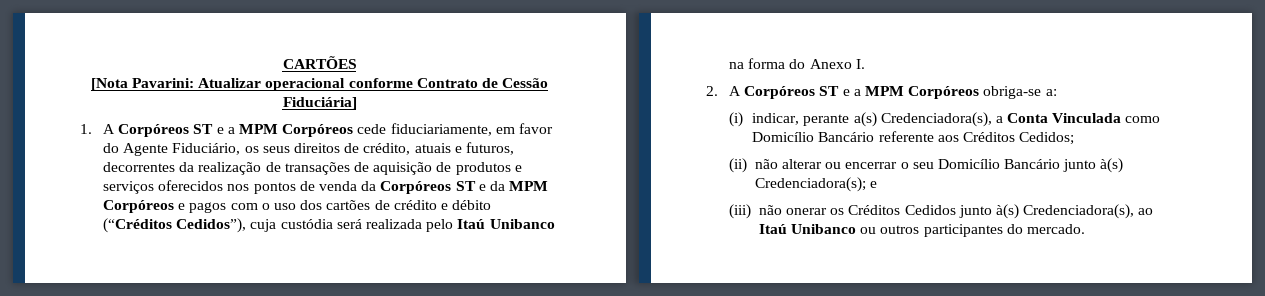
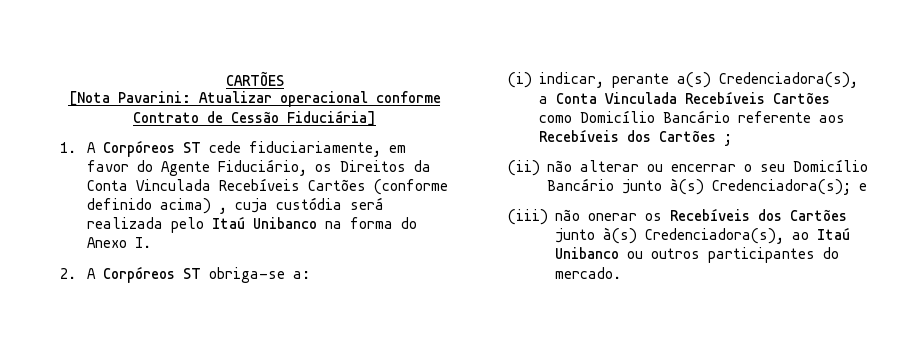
- 1. A Corpóreos ST e a MPM Corpóreos cede fiduciariamente, em favor do Agente Fiduciário, os seus direitos de crédito, atuais e futuros, decorrentes da realização de transações de aquisição de produtos e serviços oferecidos nos pontos de venda da Corpóreos ST e da MPM Corpóreos e pagos com o uso dos cartões de crédito e débito (“Créditos Cedidos”), cuja custódia será realizada pelo Itaú Unibanco na forma do Anexo I.
+ 1. A Corpóreos ST cede fiduciariamente, em favor do Agente Fiduciário, os Direitos da Conta Vinculada Recebíveis Cartões (conforme definido acima) , cuja custódia será realizada pelo Itaú Unibanco na forma do Anexo I.
- 2. A Corpóreos ST e a MPM Corpóreos obriga-se a:
+ 2. A Corpóreos ST obriga-se a:
- (i) indicar, perante a(s) Credenciadora(s), a Conta Vinculada como Domicílio Bancário referente aos Créditos Cedidos;
+ (i) indicar, perante a(s) Credenciadora(s), a Conta Vinculada Recebíveis Cartões como Domicílio Bancário referente aos Recebíveis dos Cartões ;
- (iii) não onerar os Créditos Cedidos junto à(s) Credenciadora(s), ao Itaú Unibanco ou outros participantes do mercado.
+ (iii) não onerar os Recebíveis dos Cartões junto à(s) Credenciadora(s), ao Itaú Unibanco ou outros participantes do mercado.

